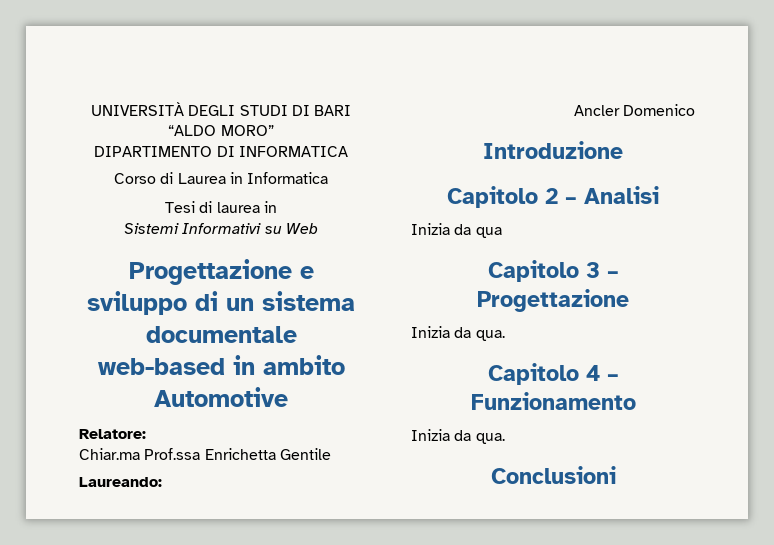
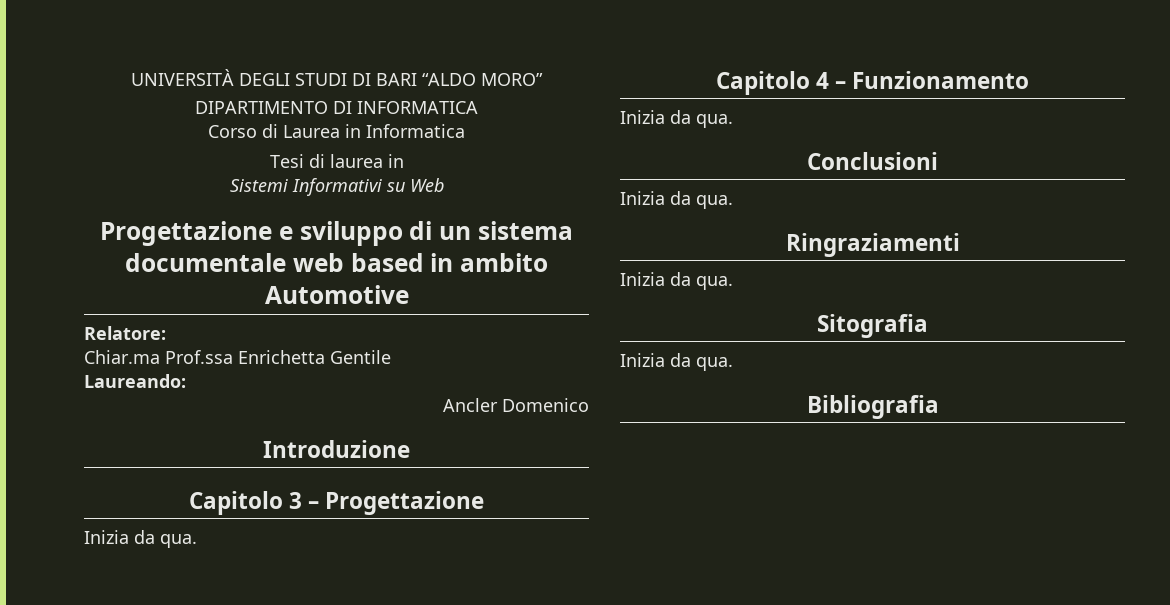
- Progettazione e sviluppo di un sistema documentale web-based in ambito Automotive
+ Progettazione e sviluppo di un sistema documentale web based in ambito Automotive
- Capitolo 2 – Analisi
- Inizia da qua
  Conclusioni
+ Inizia da qua.
+ Ringraziamenti
+ Inizia da qua.
+ Sitografia
+ Inizia da qua.
+ Bibliografia

